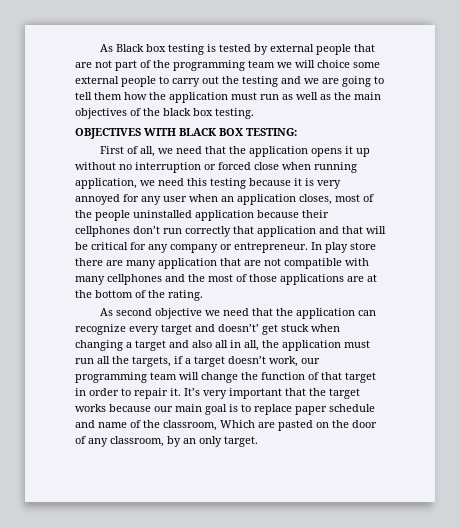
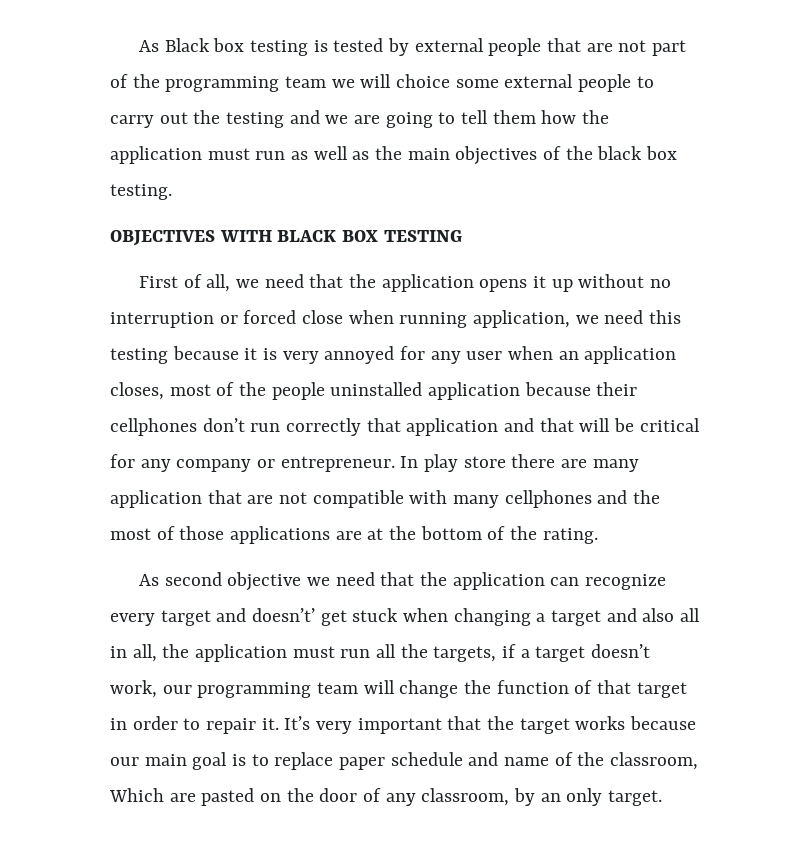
- OBJECTIVES WITH BLACK BOX TESTING:
+ OBJECTIVES WITH BLACK BOX TESTING

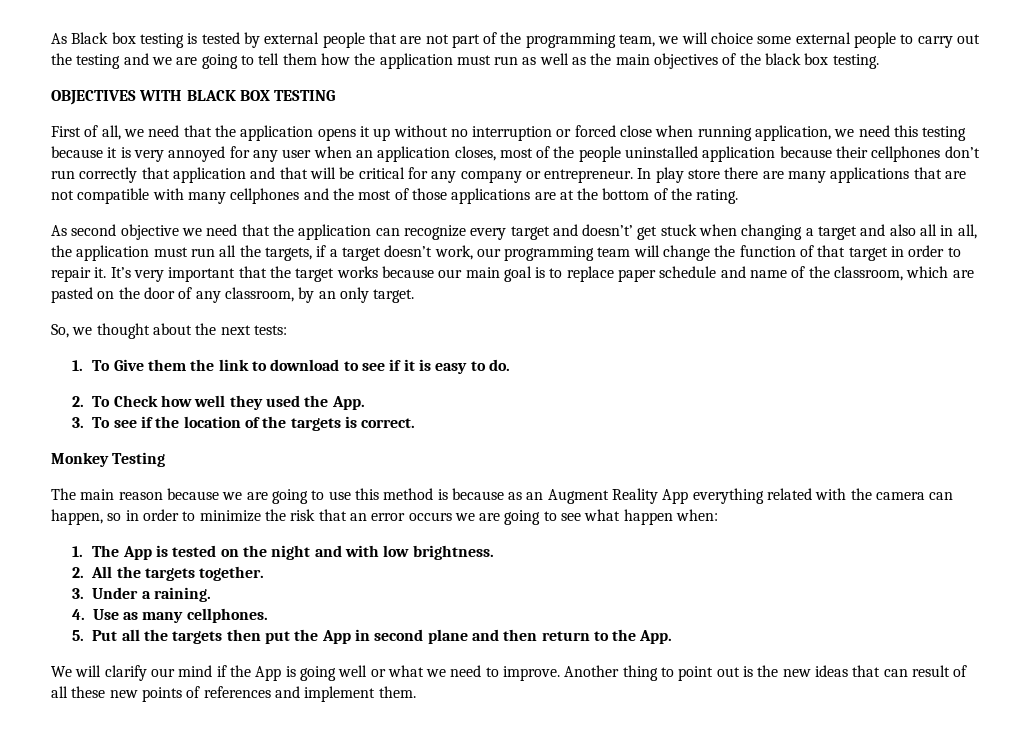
- As Black box testing is tested by external people that are not part of the programming team we will choice some external people to carry out the testing and we are going to tell them how the application must run as well as the main objectives of the black box testing.
+ As Black box testing is tested by external people that are not part of the programming team, we will choice some external people to carry out the testing and we are going to tell them how the application must run as well as the main objectives of the black box testing.
- In play store there are many application that are not compatible with many cellphones and the most of those applications are at the bottom of the rating.
+ In play store there are many applications that are not compatible with many cellphones and the most of those applications are at the bottom of the rating.
- It’s very important that the target works because our main goal is to replace paper schedule and name of the classroom, Which are pasted on the door of any classroom, by an only target.
+ It’s very important that the target works because our main goal is to replace paper schedule and name of the classroom, which are pasted on the door of any classroom, by an only target.
+ So, we thought about the next tests:
+ 1. To Give them the link to download to see if it is easy to do.
+ 2. To Check how well they used the App.
+ 3. To see if the location of the targets is correct.
+ Monkey Testing
+ The main reason because we are going to use this method is because as an Augment Reality App everything related with the camera can happen, so in order to minimize the risk that an error occurs we are going to see what happen when:
+ 1. The App is tested on the night and with low brightness.
+ 2. All the targets together.
+ 3. Under a raining.
+ 4. Use as many cellphones.
+ 5. Put all the targets then put the App in second plane and then return to the App.
+ We will clarify our mind if the App is going well or what we need to improve. Another thing to point out is the new ideas that can result of all these new points of references and implement them.

